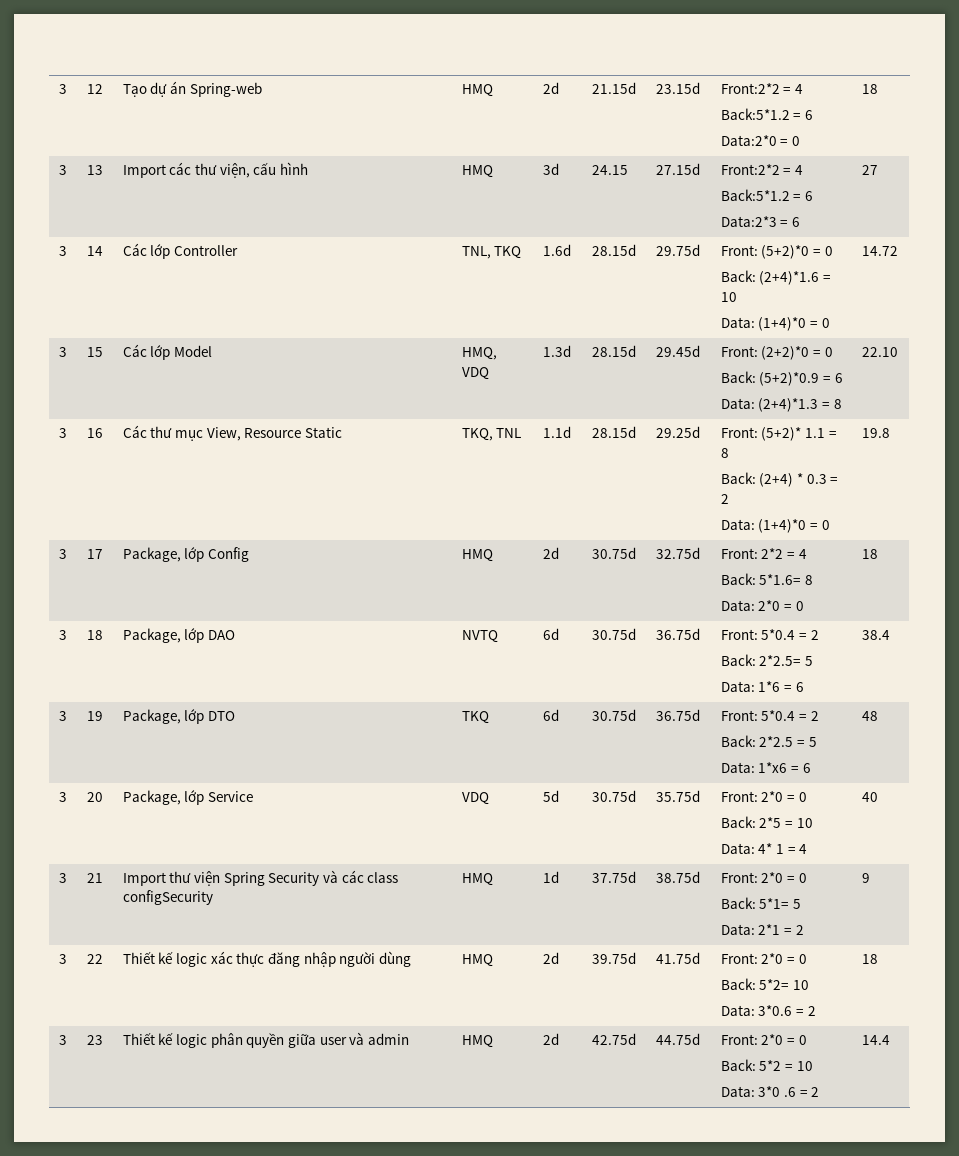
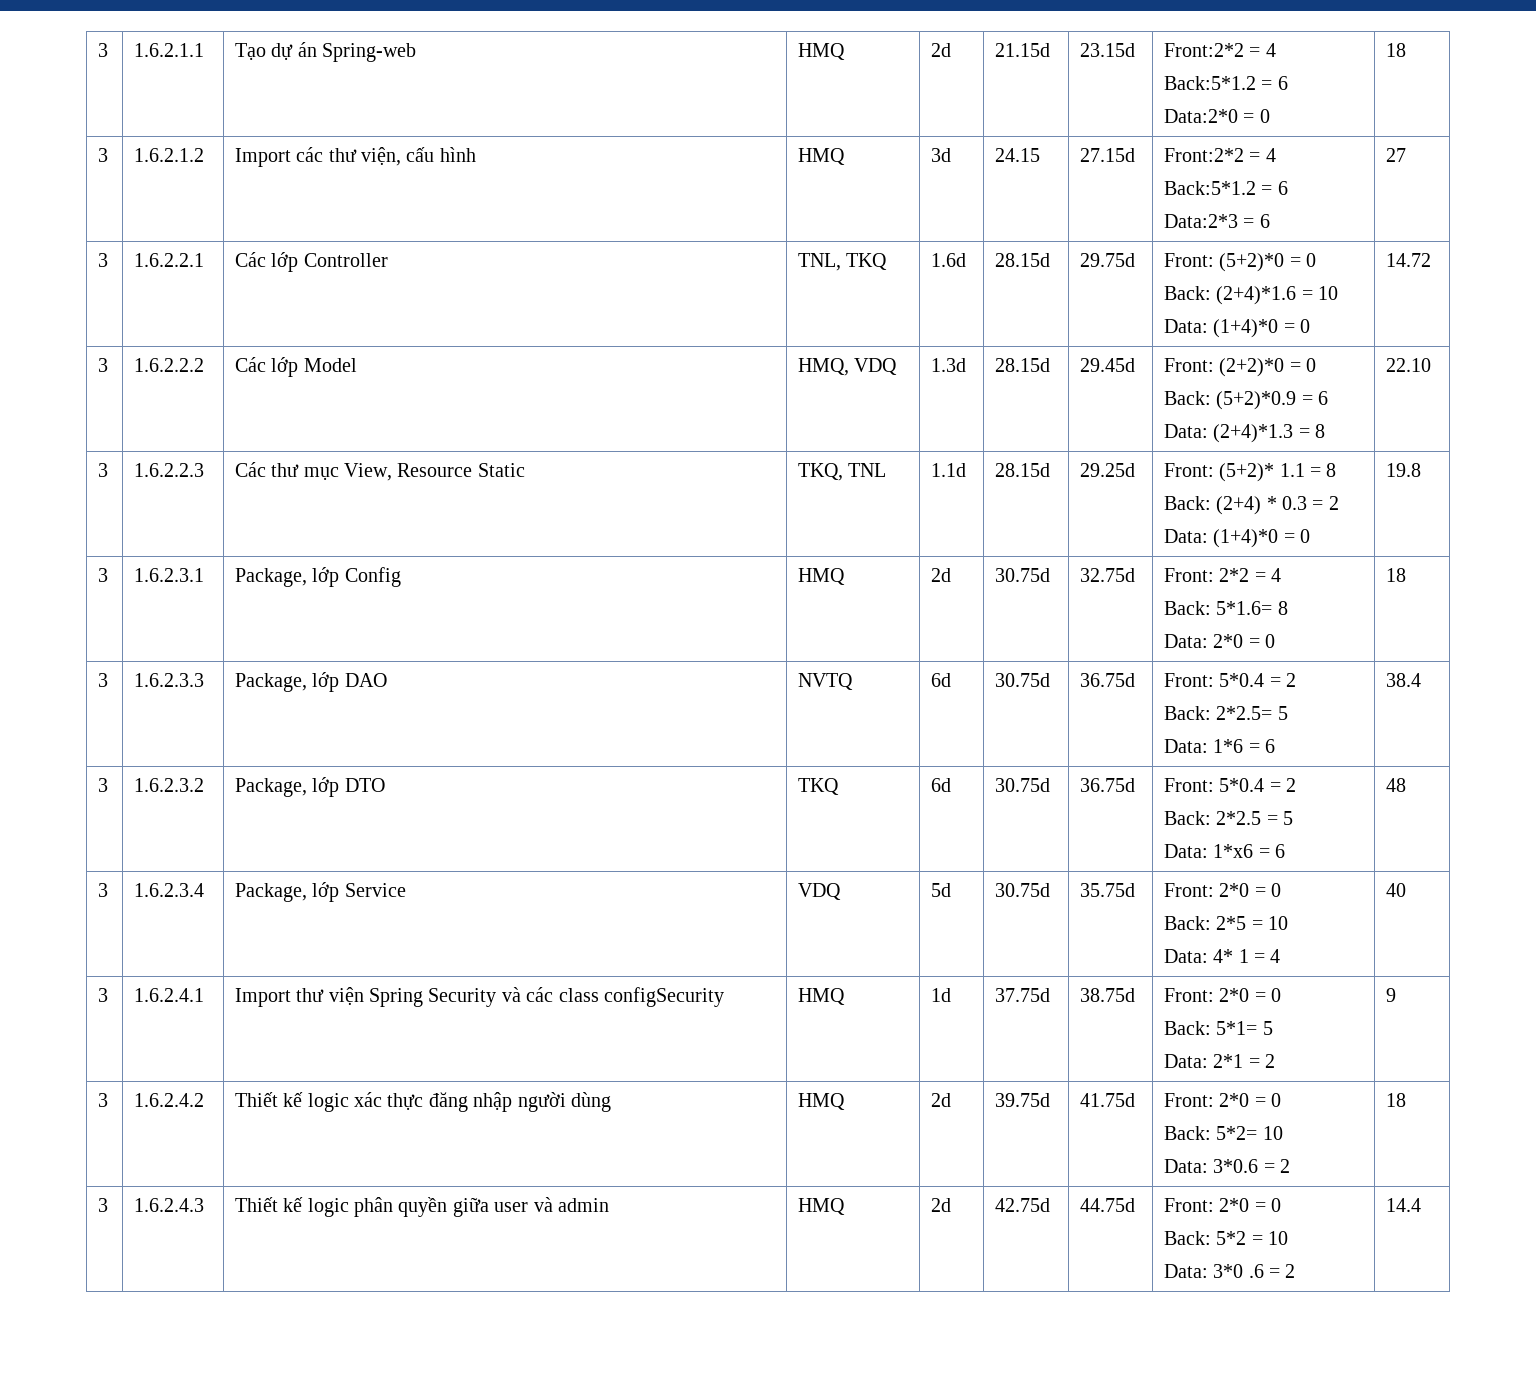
- 3 | 12 | Tạo dự án Spring-web | HMQ | 2d | 21.15d | 23.15d | Front:2*2 = 4
+ 3 | 1.6.2.1.1 | Tạo dự án Spring-web | HMQ | 2d | 21.15d | 23.15d | Front:2*2 = 4
- 3 | 13 | Import các thư viện, cấu hình | HMQ | 3d | 24.15 | 27.15d | Front:2*2 = 4
+ 3 | 1.6.2.1.2 | Import các thư viện, cấu hình | HMQ | 3d | 24.15 | 27.15d | Front:2*2 = 4
- 3 | 14 | Các lớp Controller | TNL, TKQ | 1.6d | 28.15d | 29.75d | Front: (5+2)*0 = 0
+ 3 | 1.6.2.2.1 | Các lớp Controller | TNL, TKQ | 1.6d | 28.15d | 29.75d | Front: (5+2)*0 = 0
- 3 | 15 | Các lớp Model | HMQ, VDQ | 1.3d | 28.15d | 29.45d | Front: (2+2)*0 = 0
+ 3 | 1.6.2.2.2 | Các lớp Model | HMQ, VDQ | 1.3d | 28.15d | 29.45d | Front: (2+2)*0 = 0
- 3 | 16 | Các thư mục View, Resource Static | TKQ, TNL | 1.1d | 28.15d | 29.25d | Front: (5+2)* 1.1 = 8
+ 3 | 1.6.2.2.3 | Các thư mục View, Resource Static | TKQ, TNL | 1.1d | 28.15d | 29.25d | Front: (5+2)* 1.1 = 8
- 3 | 17 | Package, lớp Config | HMQ | 2d | 30.75d | 32.75d | Front: 2*2 = 4
+ 3 | 1.6.2.3.1 | Package, lớp Config | HMQ | 2d | 30.75d | 32.75d | Front: 2*2 = 4
- 3 | 18 | Package, lớp DAO | NVTQ | 6d | 30.75d | 36.75d | Front: 5*0.4 = 2
+ 3 | 1.6.2.3.3 | Package, lớp DAO | NVTQ | 6d | 30.75d | 36.75d | Front: 5*0.4 = 2
- 3 | 19 | Package, lớp DTO | TKQ | 6d | 30.75d | 36.75d | Front: 5*0.4 = 2
+ 3 | 1.6.2.3.2 | Package, lớp DTO | TKQ | 6d | 30.75d | 36.75d | Front: 5*0.4 = 2
- 3 | 20 | Package, lớp Service | VDQ | 5d | 30.75d | 35.75d | Front: 2*0 = 0
+ 3 | 1.6.2.3.4 | Package, lớp Service | VDQ | 5d | 30.75d | 35.75d | Front: 2*0 = 0
- 3 | 21 | Import thư viện Spring Security và các class configSecurity | HMQ | 1d | 37.75d | 38.75d | Front: 2*0 = 0
+ 3 | 1.6.2.4.1 | Import thư viện Spring Security và các class configSecurity | HMQ | 1d | 37.75d | 38.75d | Front: 2*0 = 0
- 3 | 22 | Thiết kế logic xác thực đăng nhập người dùng | HMQ | 2d | 39.75d | 41.75d | Front: 2*0 = 0
+ 3 | 1.6.2.4.2 | Thiết kế logic xác thực đăng nhập người dùng | HMQ | 2d | 39.75d | 41.75d | Front: 2*0 = 0
- 3 | 23 | Thiết kế logic phân quyền giữa user và admin | HMQ | 2d | 42.75d | 44.75d | Front: 2*0 = 0
+ 3 | 1.6.2.4.3 | Thiết kế logic phân quyền giữa user và admin | HMQ | 2d | 42.75d | 44.75d | Front: 2*0 = 0

